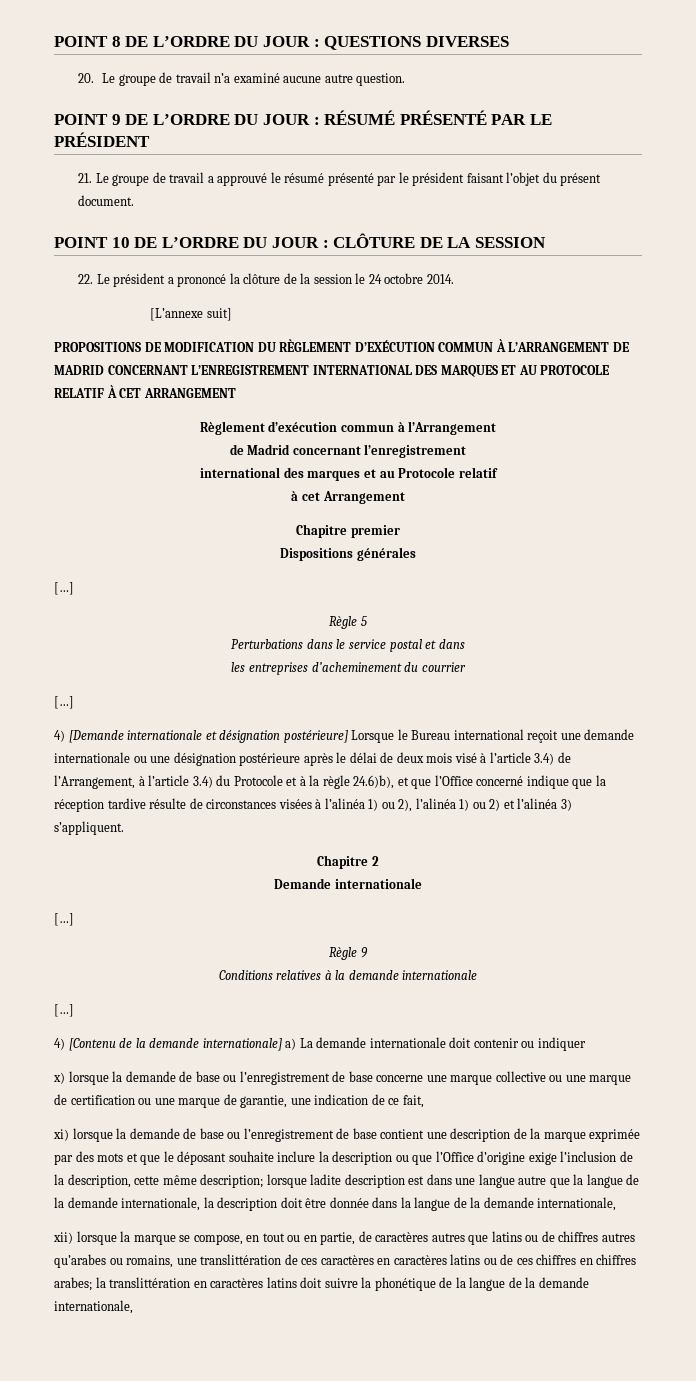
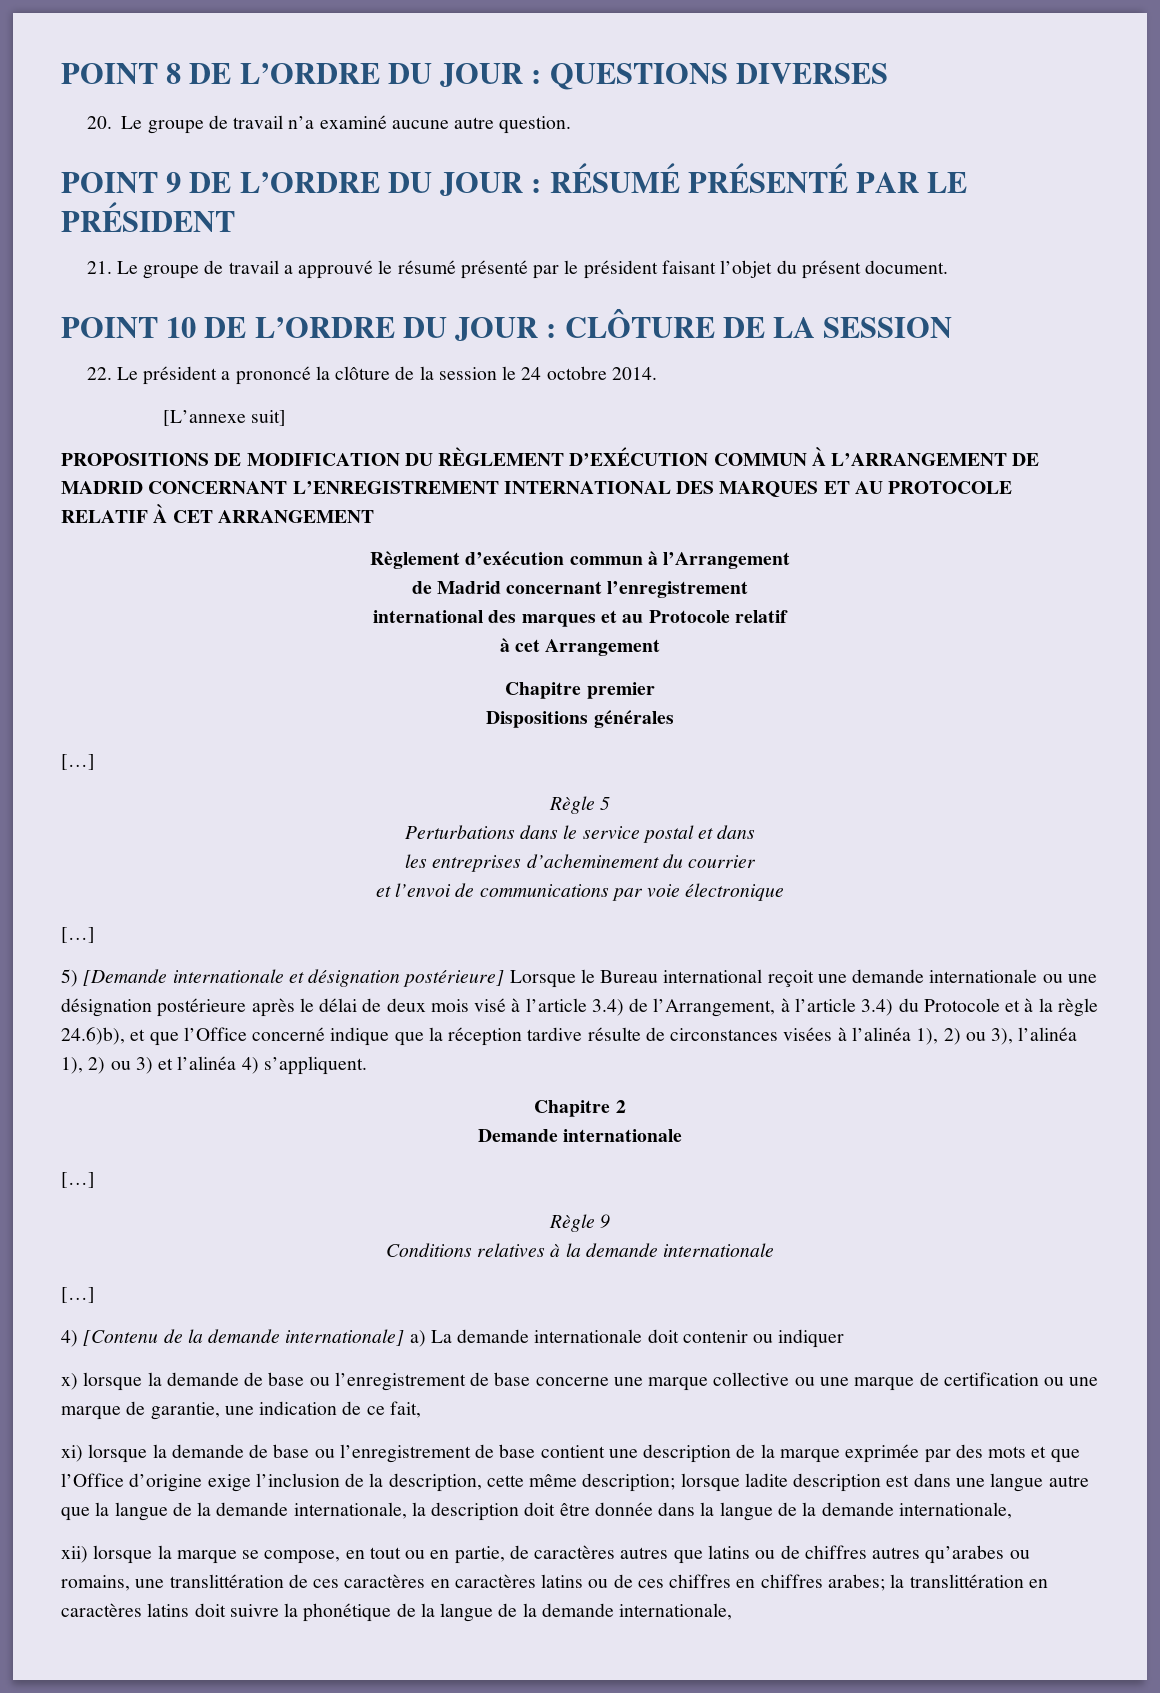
  les entreprises d’acheminement du courrier
+ et l’envoi de communications par voie électronique
  […]
- 4) [Demande internationale et désignation postérieure] Lorsque le Bureau international reçoit une demande internationale ou une désignation postérieure après le délai de deux mois visé à l’article 3.4) de l’Arrangement, à l’article 3.4) du Protocole et à la règle 24.6)b), et que l’Office concerné indique que la réception tardive résulte de circonstances visées à l’alinéa 1) ou 2), l’alinéa 1) ou 2) et l’alinéa 3) s’appliquent.
+ 5) [Demande internationale et désignation postérieure] Lorsque le Bureau international reçoit une demande internationale ou une désignation postérieure après le délai de deux mois visé à l’article 3.4) de l’Arrangement, à l’article 3.4) du Protocole et à la règle 24.6)b), et que l’Office concerné indique que la réception tardive résulte de circonstances visées à l’alinéa 1), 2) ou 3), l’alinéa 1), 2) ou 3) et l’alinéa 4) s’appliquent.
- xi) lorsque la demande de base ou l’enregistrement de base contient une description de la marque exprimée par des mots et que le déposant souhaite inclure la description ou que l’Office d’origine exige l’inclusion de la description, cette même description; lorsque ladite description est dans une langue autre que la langue de la demande internationale, la description doit être donnée dans la langue de la demande internationale,
+ xi) lorsque la demande de base ou l’enregistrement de base contient une description de la marque exprimée par des mots et que l’Office d’origine exige l’inclusion de la description, cette même description; lorsque ladite description est dans une langue autre que la langue de la demande internationale, la description doit être donnée dans la langue de la demande internationale,

